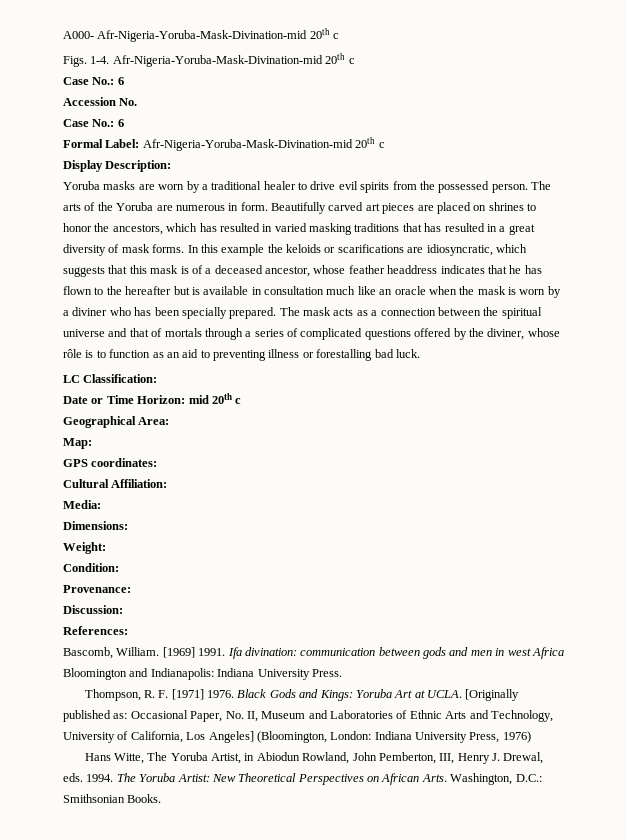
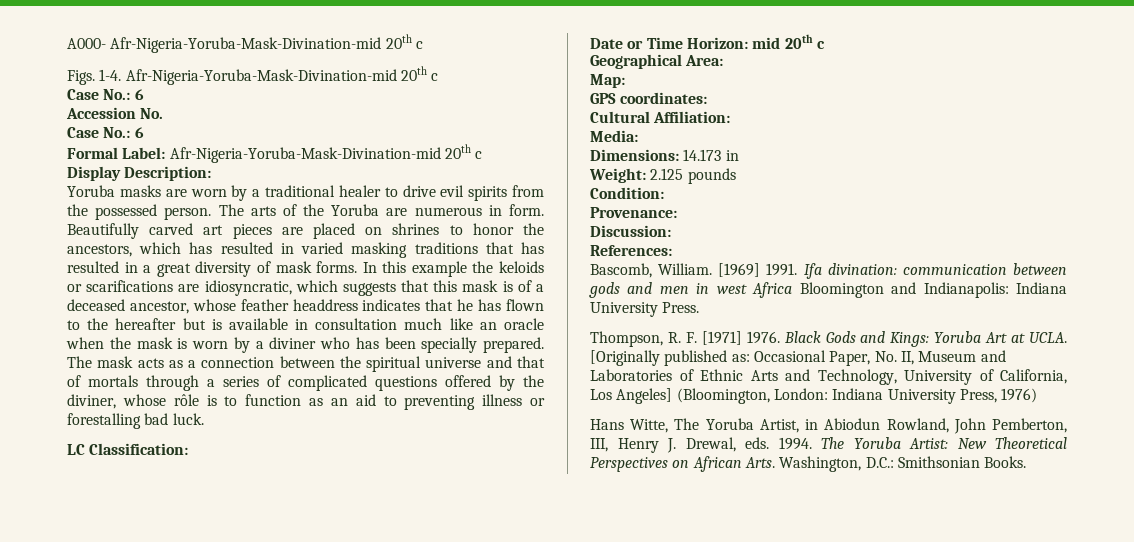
- Dimensions:
+ Dimensions: 14.173 in
- Weight:
+ Weight: 2.125 pounds

